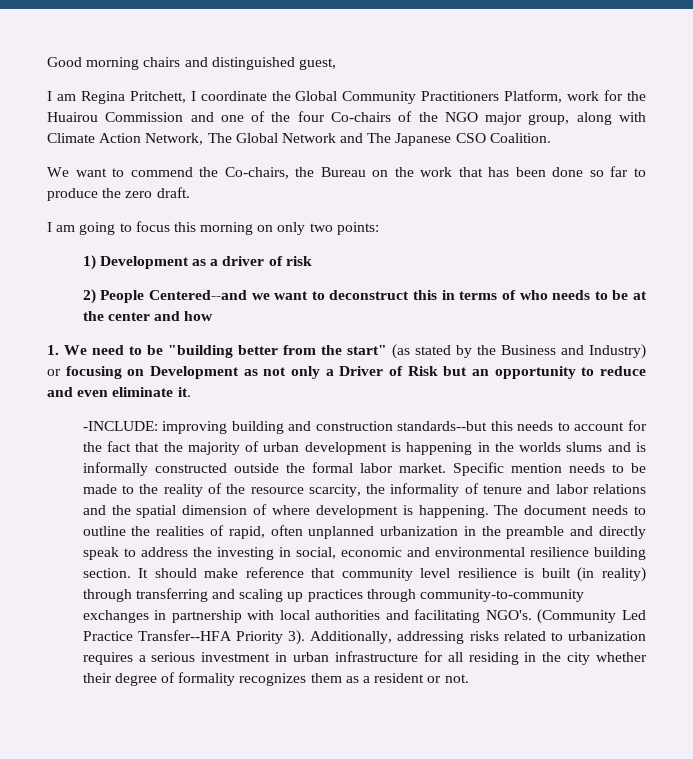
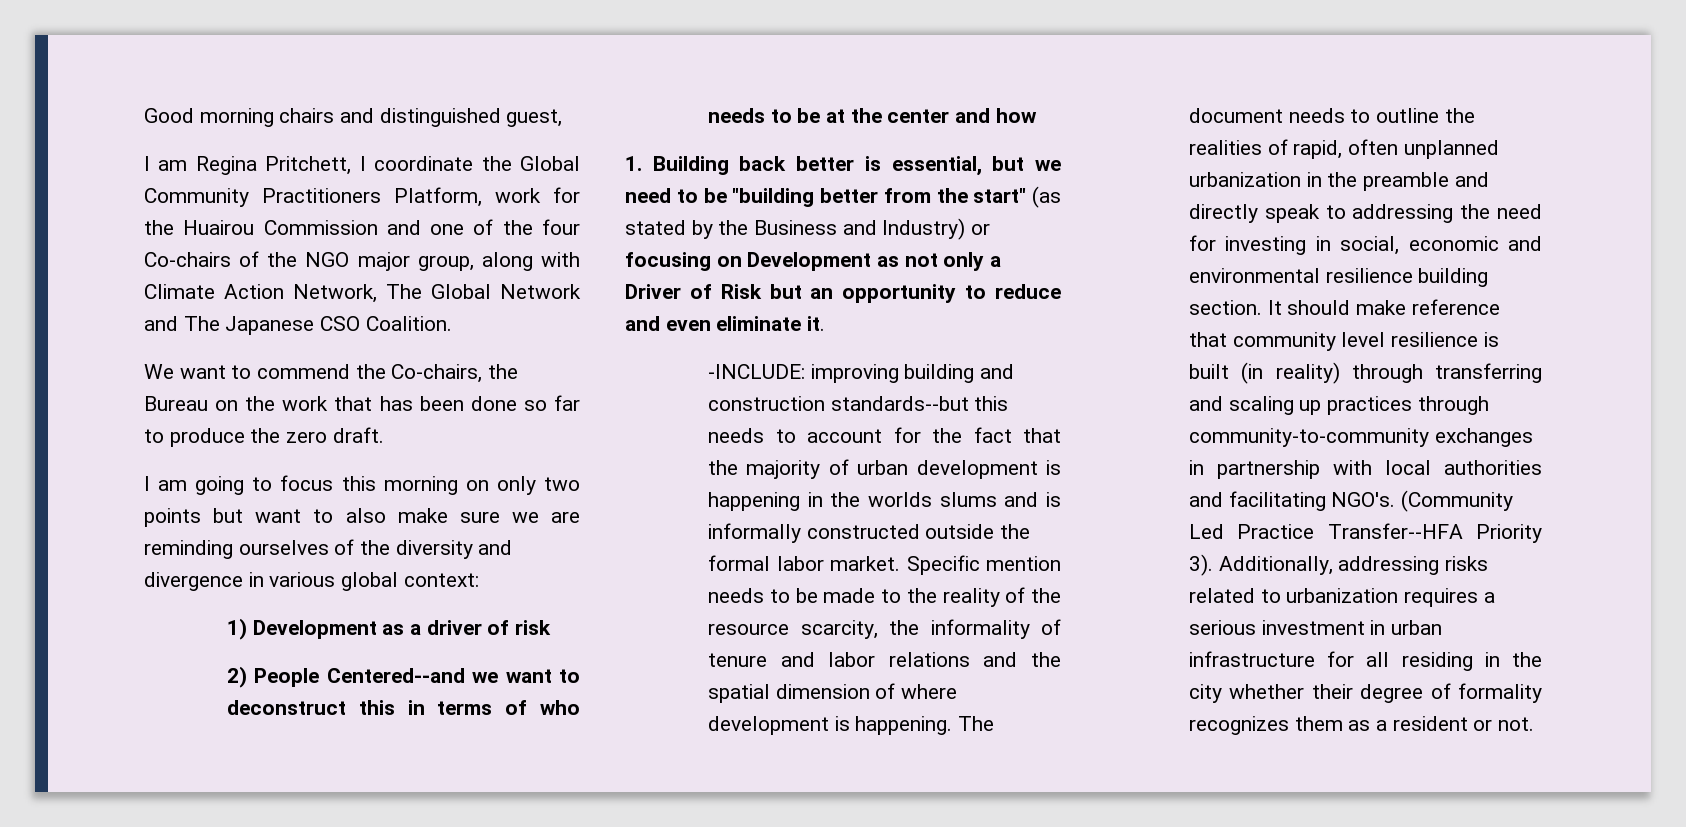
- I am going to focus this morning on only two points:
+ I am going to focus this morning on only two points but want to also make sure we are reminding ourselves of the diversity and divergence in various global context:
- 1. We need to be "building better from the start" (as stated by the Business and Industry) or focusing on Development as not only a Driver of Risk but an opportunity to reduce and even eliminate it.
+ 1. Building back better is essential, but we need to be "building better from the start" (as stated by the Business and Industry) or focusing on Development as not only a Driver of Risk but an opportunity to reduce and even eliminate it.
- The document needs to outline the realities of rapid, often unplanned urbanization in the preamble and directly speak to address the investing in social, economic and environmental resilience building section.
+ The document needs to outline the realities of rapid, often unplanned urbanization in the preamble and directly speak to addressing the need for investing in social, economic and environmental resilience building section.

